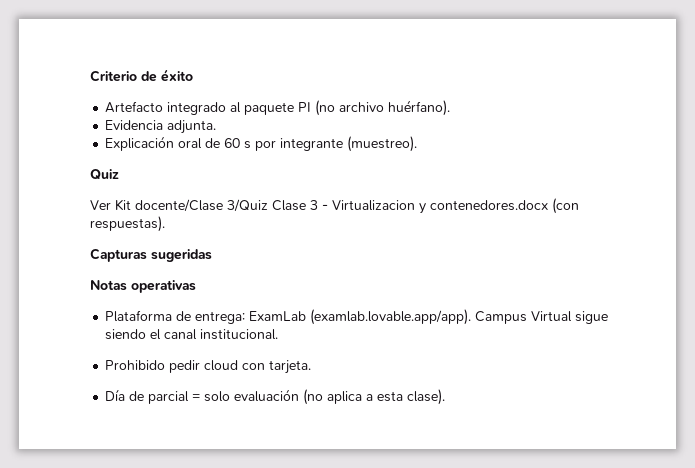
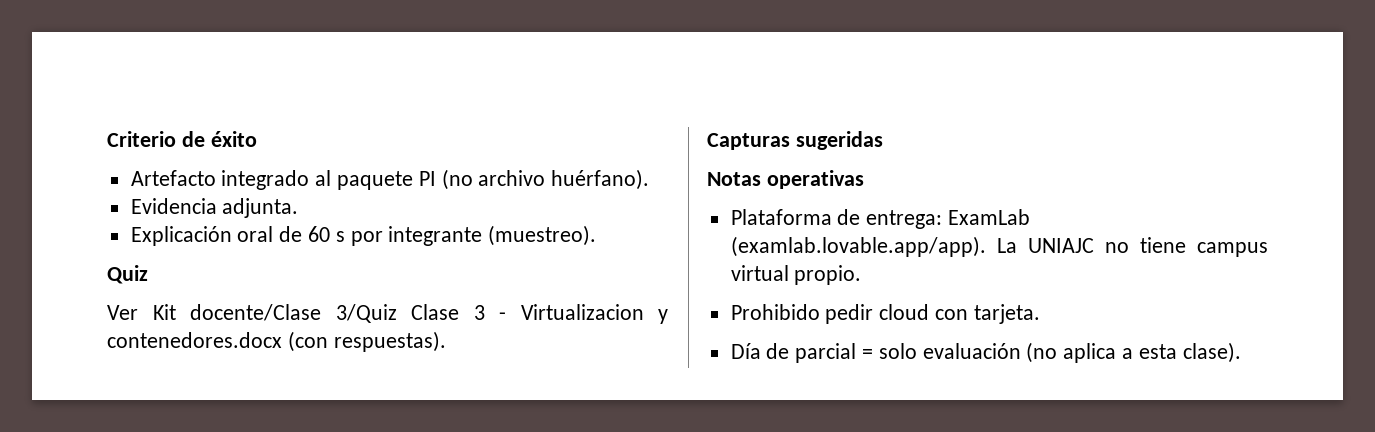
- Plataforma de entrega: ExamLab (examlab.lovable.app/app). Campus Virtual sigue siendo el canal institucional.
+ Plataforma de entrega: ExamLab (examlab.lovable.app/app). La UNIAJC no tiene campus virtual propio.

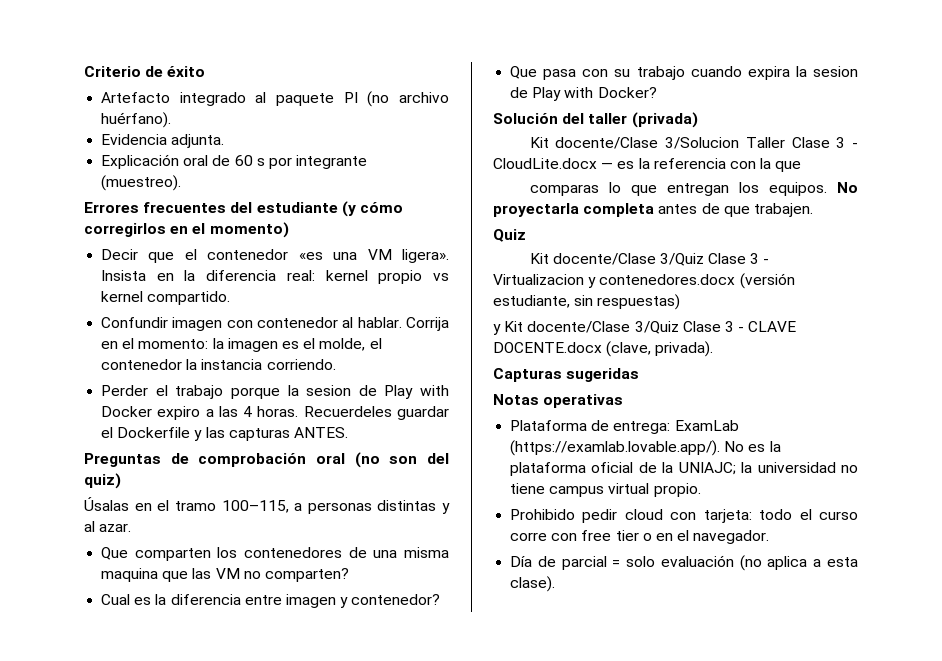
+ Errores frecuentes del estudiante (y cómo corregirlos en el momento)
+ Decir que el contenedor «es una VM ligera». Insista en la diferencia real: kernel propio vs kernel compartido.
+ Confundir imagen con contenedor al hablar. Corrija en el momento: la imagen es el molde, el contenedor la instancia corriendo.
+ Perder el trabajo porque la sesion de Play with Docker expiro a las 4 horas. Recuerdeles guardar el Dockerfile y las capturas ANTES.
+ Preguntas de comprobación oral (no son del quiz)
+ Úsalas en el tramo 100–115, a personas distintas y al azar.
+ Que comparten los contenedores de una misma maquina que las VM no comparten?
+ Cual es la diferencia entre imagen y contenedor?
+ Que pasa con su trabajo cuando expira la sesion de Play with Docker?
+ Solución del taller (privada)
+ Kit docente/Clase 3/Solucion Taller Clase 3 - CloudLite.docx — es la referencia con la que
+ comparas lo que entregan los equipos. No proyectarla completa antes de que trabajen.
- Ver Kit docente/Clase 3/Quiz Clase 3 - Virtualizacion y contenedores.docx (con respuestas).
+ Kit docente/Clase 3/Quiz Clase 3 - Virtualizacion y contenedores.docx (versión estudiante, sin respuestas)
+ y Kit docente/Clase 3/Quiz Clase 3 - CLAVE DOCENTE.docx (clave, privada).
- Plataforma de entrega: ExamLab (examlab.lovable.app/app). La UNIAJC no tiene campus virtual propio.
+ Plataforma de entrega: ExamLab (https://examlab.lovable.app/). No es la plataforma oficial de la UNIAJC; la universidad no tiene campus virtual propio.
- Prohibido pedir cloud con tarjeta.
+ Prohibido pedir cloud con tarjeta: todo el curso corre con free tier o en el navegador.

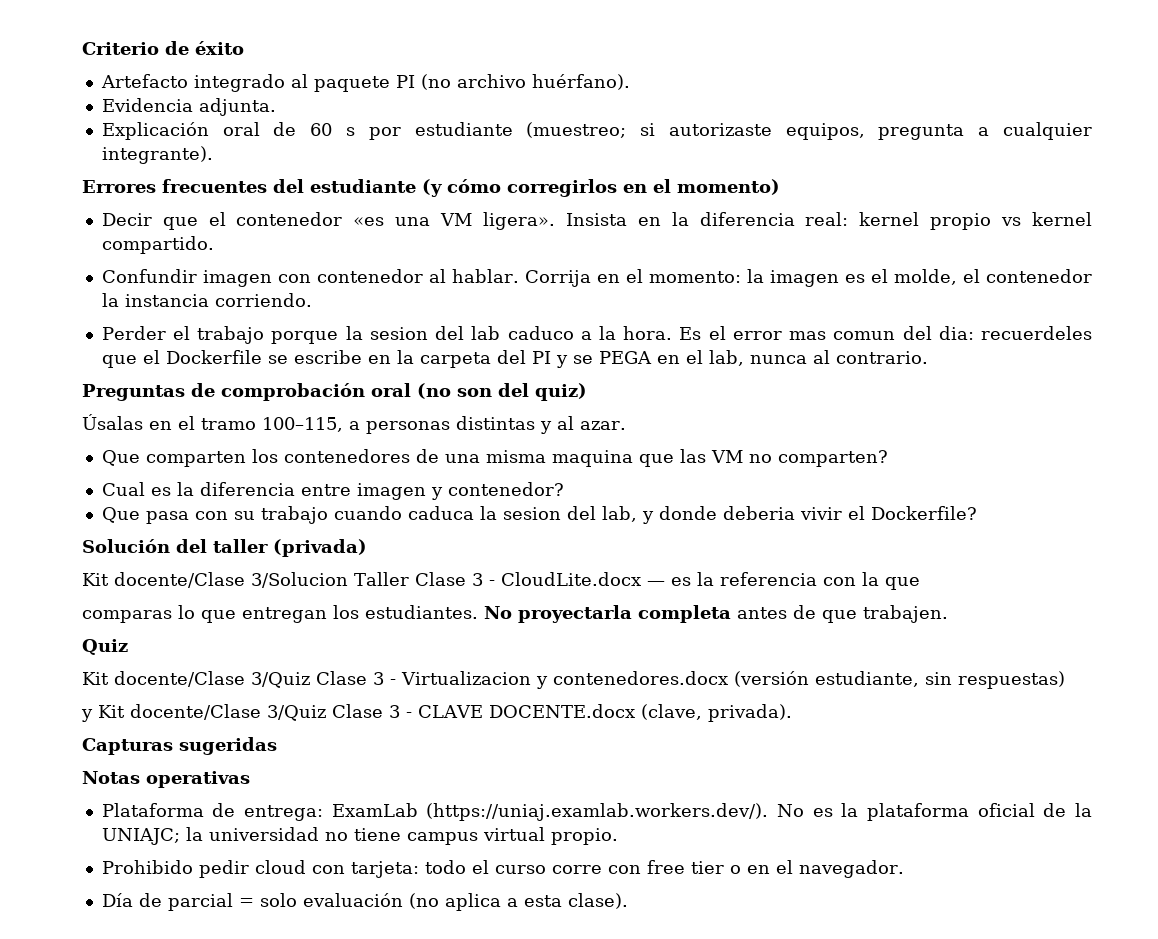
- Explicación oral de 60 s por integrante (muestreo).
+ Explicación oral de 60 s por estudiante (muestreo; si autorizaste equipos, pregunta a cualquier integrante).
- Perder el trabajo porque la sesion de Play with Docker expiro a las 4 horas. Recuerdeles guardar el Dockerfile y las capturas ANTES.
+ Perder el trabajo porque la sesion del lab caduco a la hora. Es el error mas comun del dia: recuerdeles que el Dockerfile se escribe en la carpeta del PI y se PEGA en el lab, nunca al contrario.
- Que pasa con su trabajo cuando expira la sesion de Play with Docker?
+ Que pasa con su trabajo cuando caduca la sesion del lab, y donde deberia vivir el Dockerfile?
- comparas lo que entregan los equipos.
+ comparas lo que entregan los estudiantes.
- Plataforma de entrega: ExamLab (https://examlab.lovable.app/). No es la plataforma oficial de la UNIAJC; la universidad no tiene campus virtual propio.
+ Plataforma de entrega: ExamLab (https://uniaj.examlab.workers.dev/). No es la plataforma oficial de la UNIAJC; la universidad no tiene campus virtual propio.

